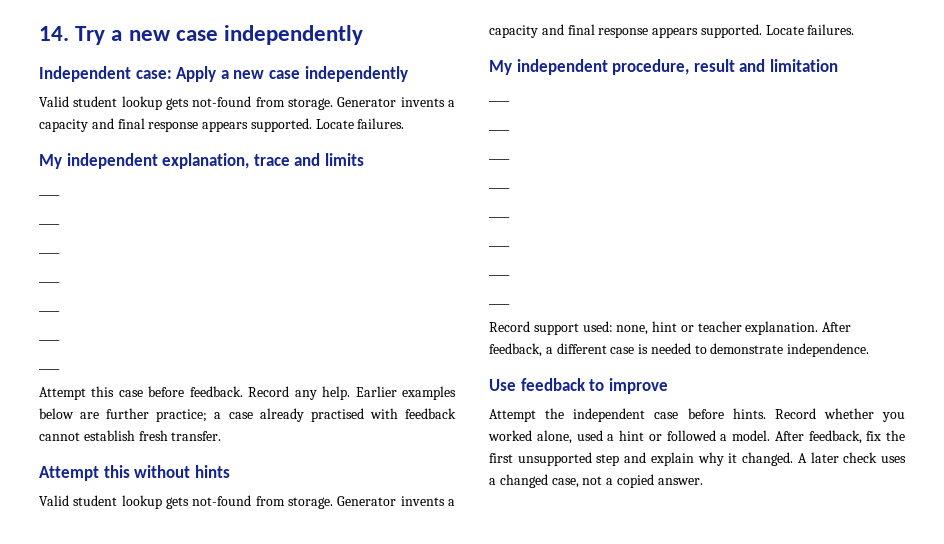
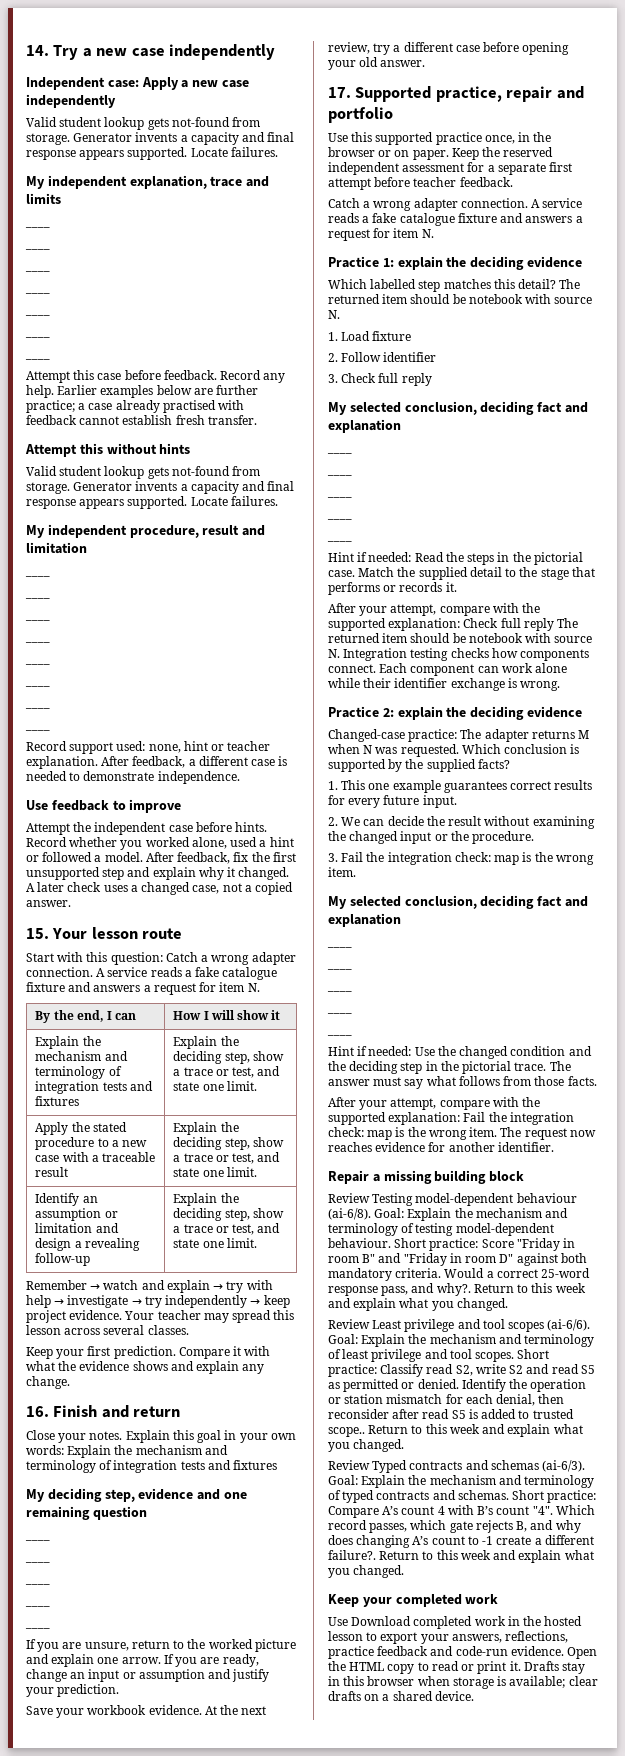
+ 15. Your lesson route
+ Start with this question: Catch a wrong adapter connection. A service reads a fake catalogue fixture and answers a request for item N.
+ By the end, I can | How I will show it
+ Explain the mechanism and terminology of integration tests and fixtures | Explain the deciding step, show a trace or test, and state one limit.
+ Apply the stated procedure to a new case with a traceable result | Explain the deciding step, show a trace or test, and state one limit.
+ Identify an assumption or limitation and design a revealing follow-up | Explain the deciding step, show a trace or test, and state one limit.
+ Remember → watch and explain → try with help → investigate → try independently → keep project evidence. Your teacher may spread this lesson across several classes.
+ Keep your first prediction. Compare it with what the evidence shows and explain any change.
+ 16. Finish and return
+ Close your notes. Explain this goal in your own words: Explain the mechanism and terminology of integration tests and fixtures
+ My deciding step, evidence and one remaining question
+ ____
+ ____
+ ____
+ ____
+ ____
+ If you are unsure, return to the worked picture and explain one arrow. If you are ready, change an input or assumption and justify your prediction.
+ Save your workbook evidence. At the next review, try a different case before opening your old answer.
+ 17. Supported practice, repair and portfolio
+ Use this supported practice once, in the browser or on paper. Keep the reserved independent assessment for a separate first attempt before teacher feedback.
+ Catch a wrong adapter connection. A service reads a fake catalogue fixture and answers a request for item N.
+ Practice 1: explain the deciding evidence
+ Which labelled step matches this detail? The returned item should be notebook with source N.
+ 1. Load fixture
+ 2. Follow identifier
+ 3. Check full reply
+ My selected conclusion, deciding fact and explanation
+ ____
+ ____
+ ____
+ ____
+ ____
+ Hint if needed: Read the steps in the pictorial case. Match the supplied detail to the stage that performs or records it.
+ After your attempt, compare with the supported explanation: Check full reply The returned item should be notebook with source N. Integration testing checks how components connect. Each component can work alone while their identifier exchange is wrong.
+ Practice 2: explain the deciding evidence
+ Changed-case practice: The adapter returns M when N was requested. Which conclusion is supported by the supplied facts?
+ 1. This one example guarantees correct results for every future input.
+ 2. We can decide the result without examining the changed input or the procedure.
+ 3. Fail the integration check: map is the wrong item.
+ My selected conclusion, deciding fact and explanation
+ ____
+ ____
+ ____
+ ____
+ ____
+ Hint if needed: Use the changed condition and the deciding step in the pictorial trace. The answer must say what follows from those facts.
+ After your attempt, compare with the supported explanation: Fail the integration check: map is the wrong item. The request now reaches evidence for another identifier.
+ Repair a missing building block
+ Review Testing model-dependent behaviour (ai-6/8). Goal: Explain the mechanism and terminology of testing model-dependent behaviour. Short practice: Score "Friday in room B" and "Friday in room D" against both mandatory criteria. Would a correct 25-word response pass, and why?. Return to this week and explain what you changed.
+ Review Least privilege and tool scopes (ai-6/6). Goal: Explain the mechanism and terminology of least privilege and tool scopes. Short practice: Classify read S2, write S2 and read S5 as permitted or denied. Identify the operation or station mismatch for each denial, then reconsider after read S5 is added to trusted scope.. Return to this week and explain what you changed.
+ Review Typed contracts and schemas (ai-6/3). Goal: Explain the mechanism and terminology of typed contracts and schemas. Short practice: Compare A’s count 4 with B’s count "4". Which record passes, which gate rejects B, and why does changing A’s count to -1 create a different failure?. Return to this week and explain what you changed.
+ Keep your completed work
+ Use Download completed work in the hosted lesson to export your answers, reflections, practice feedback and code-run evidence. Open the HTML copy to read or print it. Drafts stay in this browser when storage is available; clear drafts on a shared device.

